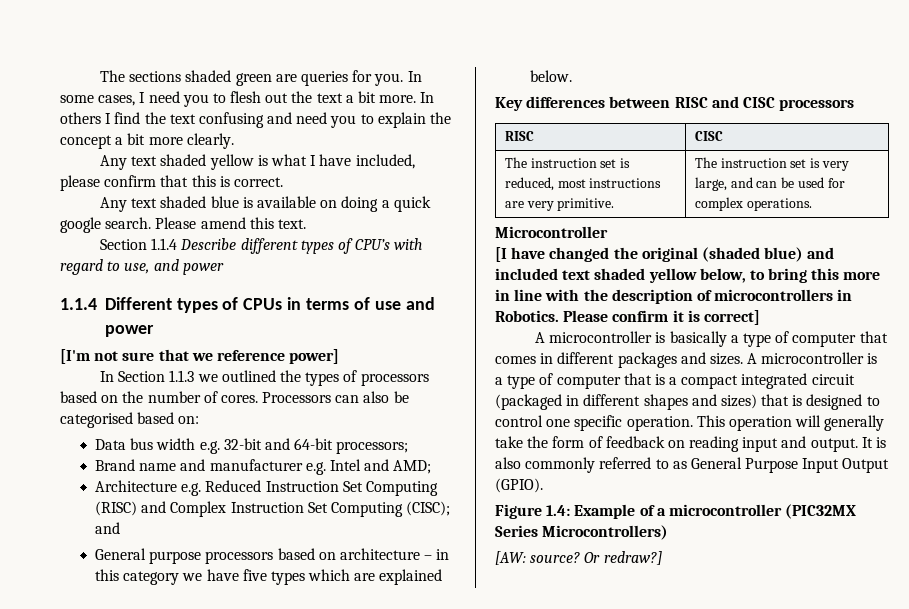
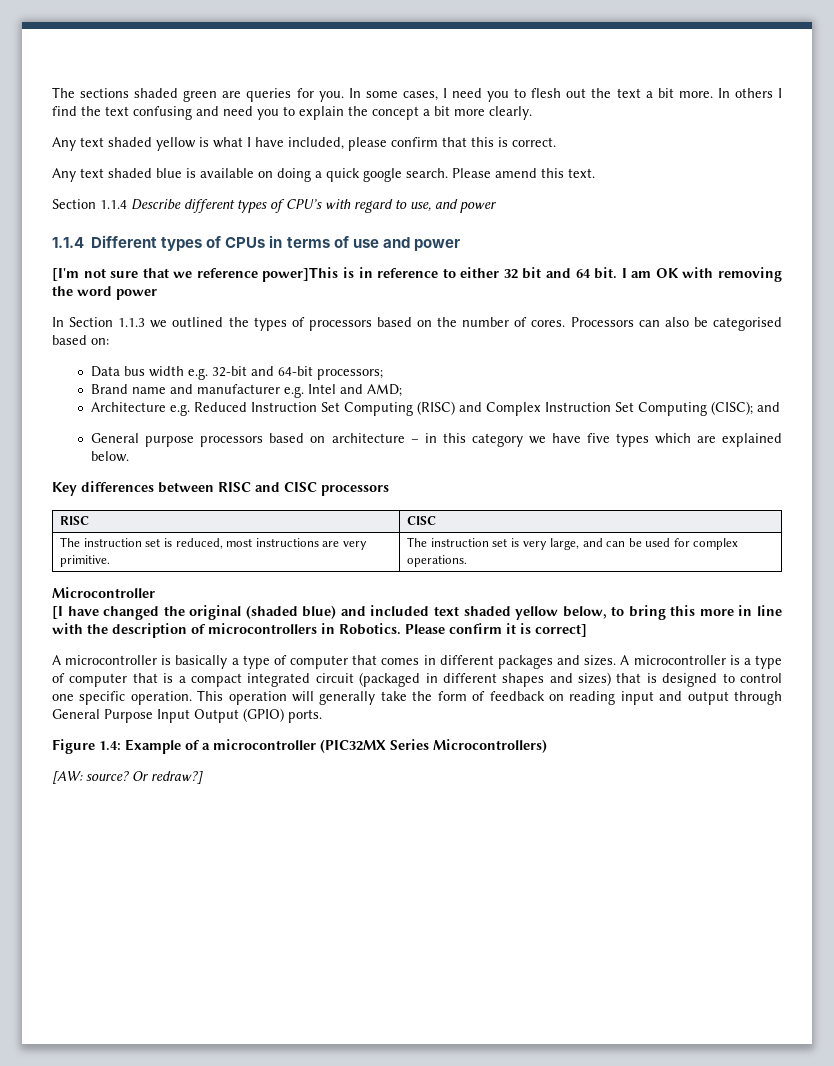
- [I'm not sure that we reference power]
+ [I'm not sure that we reference power]This is in reference to either 32 bit and 64 bit. I am OK with removing the word power
- This operation will generally take the form of feedback on reading input and output. It is also commonly referred to as General Purpose Input Output (GPIO).
+ This operation will generally take the form of feedback on reading input and output through General Purpose Input Output (GPIO) ports.

